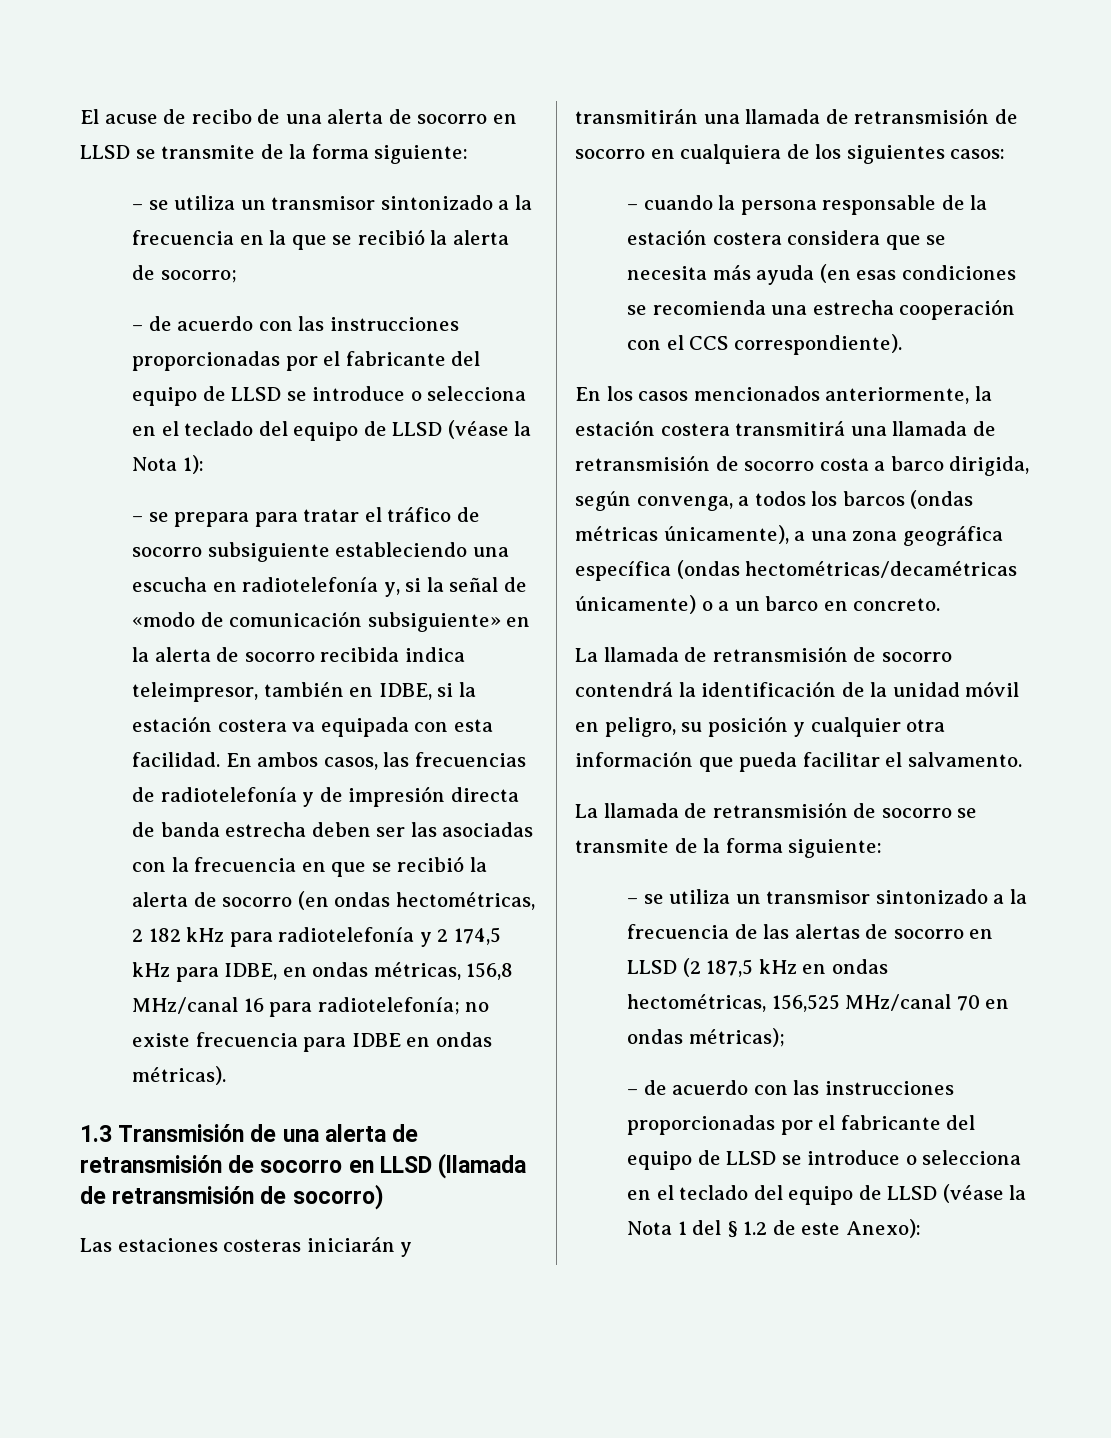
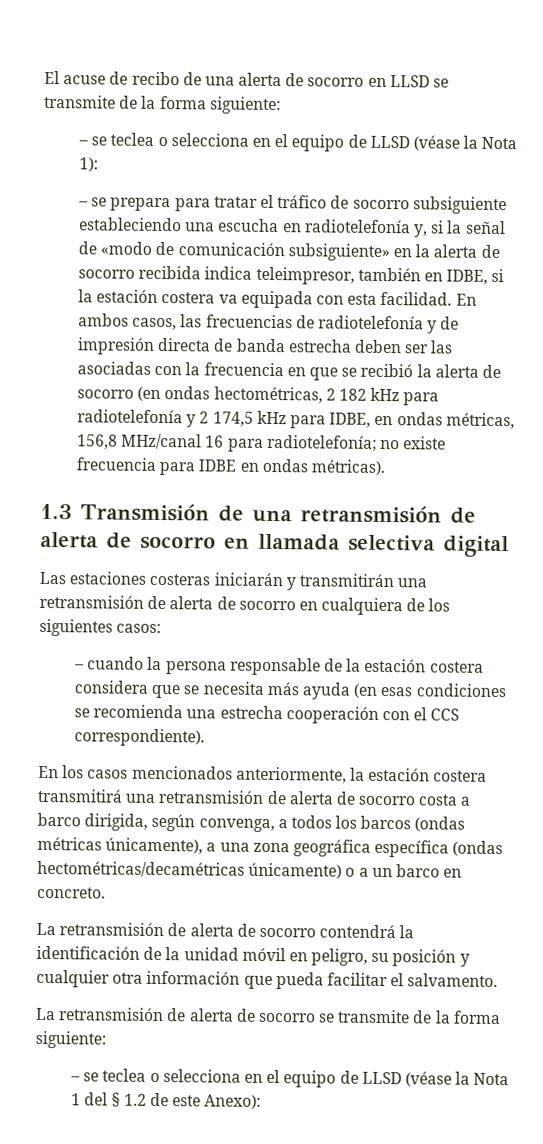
- – se utiliza un transmisor sintonizado a la frecuencia en la que se recibió la alerta de socorro;
- – de acuerdo con las instrucciones proporcionadas por el fabricante del equipo de LLSD se introduce o selecciona en el teclado del equipo de LLSD (véase la Nota 1):
+ – se teclea o selecciona en el equipo de LLSD (véase la Nota 1):
- 1.3 Transmisión de una alerta de retransmisión de socorro en LLSD (llamada de retransmisión de socorro)
+ 1.3 Transmisión de una retransmisión de alerta de socorro en llamada selectiva digital
- Las estaciones costeras iniciarán y transmitirán una llamada de retransmisión de socorro en cualquiera de los siguientes casos:
+ Las estaciones costeras iniciarán y transmitirán una retransmisión de alerta de socorro en cualquiera de los siguientes casos:
- En los casos mencionados anteriormente, la estación costera transmitirá una llamada de retransmisión de socorro costa a barco dirigida, según convenga, a todos los barcos (ondas métricas únicamente), a una zona geográfica específica (ondas hectométricas/decamétricas únicamente) o a un barco en concreto.
+ En los casos mencionados anteriormente, la estación costera transmitirá una retransmisión de alerta de socorro costa a barco dirigida, según convenga, a todos los barcos (ondas métricas únicamente), a una zona geográfica específica (ondas hectométricas/decamétricas únicamente) o a un barco en concreto.
- La llamada de retransmisión de socorro contendrá la identificación de la unidad móvil en peligro, su posición y cualquier otra información que pueda facilitar el salvamento.
+ La retransmisión de alerta de socorro contendrá la identificación de la unidad móvil en peligro, su posición y cualquier otra información que pueda facilitar el salvamento.
- La llamada de retransmisión de socorro se transmite de la forma siguiente:
+ La retransmisión de alerta de socorro se transmite de la forma siguiente:
- – se utiliza un transmisor sintonizado a la frecuencia de las alertas de socorro en LLSD (2 187,5 kHz en ondas hectométricas, 156,525 MHz/canal 70 en ondas métricas);
- – de acuerdo con las instrucciones proporcionadas por el fabricante del equipo de LLSD se introduce o selecciona en el teclado del equipo de LLSD (véase la Nota 1 del § 1.2 de este Anexo):
+ – se teclea o selecciona en el equipo de LLSD (véase la Nota 1 del § 1.2 de este Anexo):

